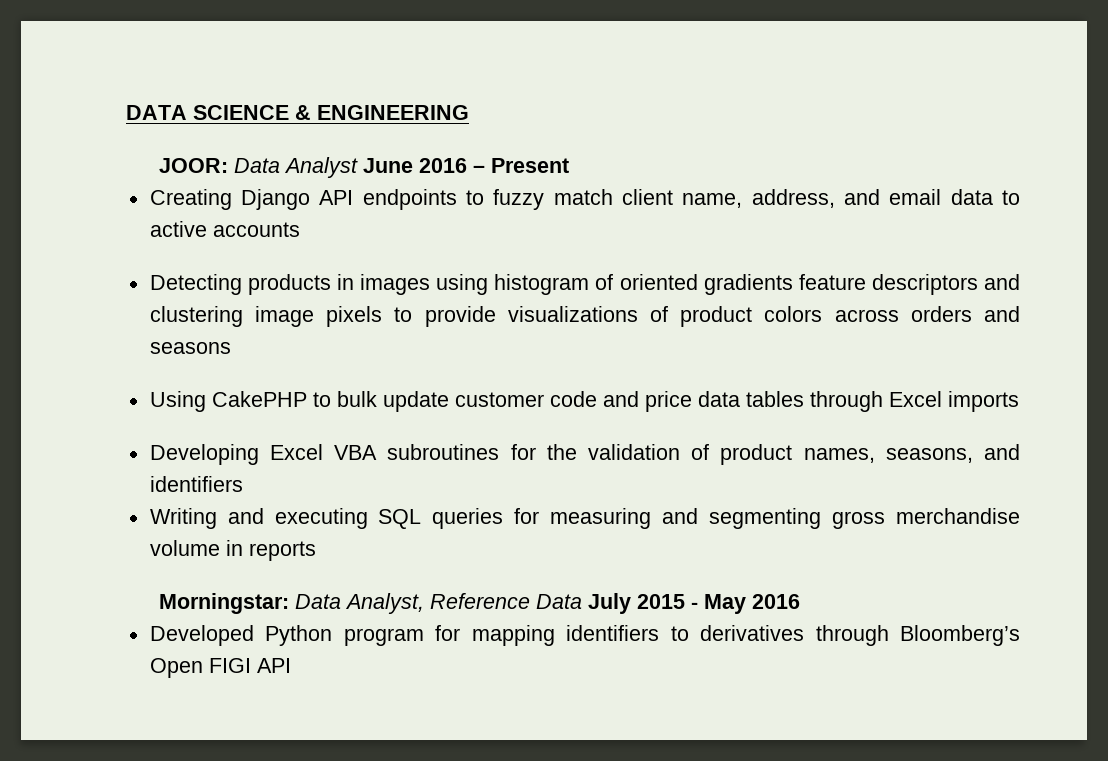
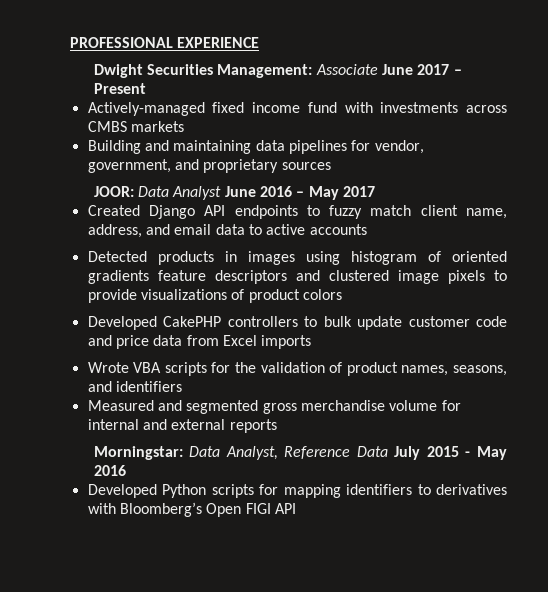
- DATA SCIENCE & ENGINEERING
+ PROFESSIONAL EXPERIENCE
+ Dwight Securities Management: Associate June 2017 – Present
+ Actively-managed fixed income fund with investments across CMBS markets
+ Building and maintaining data pipelines for vendor, government, and proprietary sources
- JOOR: Data Analyst June 2016 – Present
- Creating Django API endpoints to fuzzy match client name, address, and email data to active accounts
+ JOOR: Data Analyst June 2016 – May 2017
+ Created Django API endpoints to fuzzy match client name, address, and email data to active accounts
- Detecting products in images using histogram of oriented gradients feature descriptors and clustering image pixels to provide visualizations of product colors across orders and seasons
- Using CakePHP to bulk update customer code and price data tables through Excel imports
+ Detected products in images using histogram of oriented gradients feature descriptors and clustered image pixels to provide visualizations of product colors
+ Developed CakePHP controllers to bulk update customer code and price data from Excel imports
- Developing Excel VBA subroutines for the validation of product names, seasons, and identifiers
+ Wrote VBA scripts for the validation of product names, seasons, and identifiers
- Writing and executing SQL queries for measuring and segmenting gross merchandise volume in reports
+ Measured and segmented gross merchandise volume for internal and external reports
- Developed Python program for mapping identifiers to derivatives through Bloomberg’s Open FIGI API
+ Developed Python scripts for mapping identifiers to derivatives with Bloomberg’s Open FIGI API

